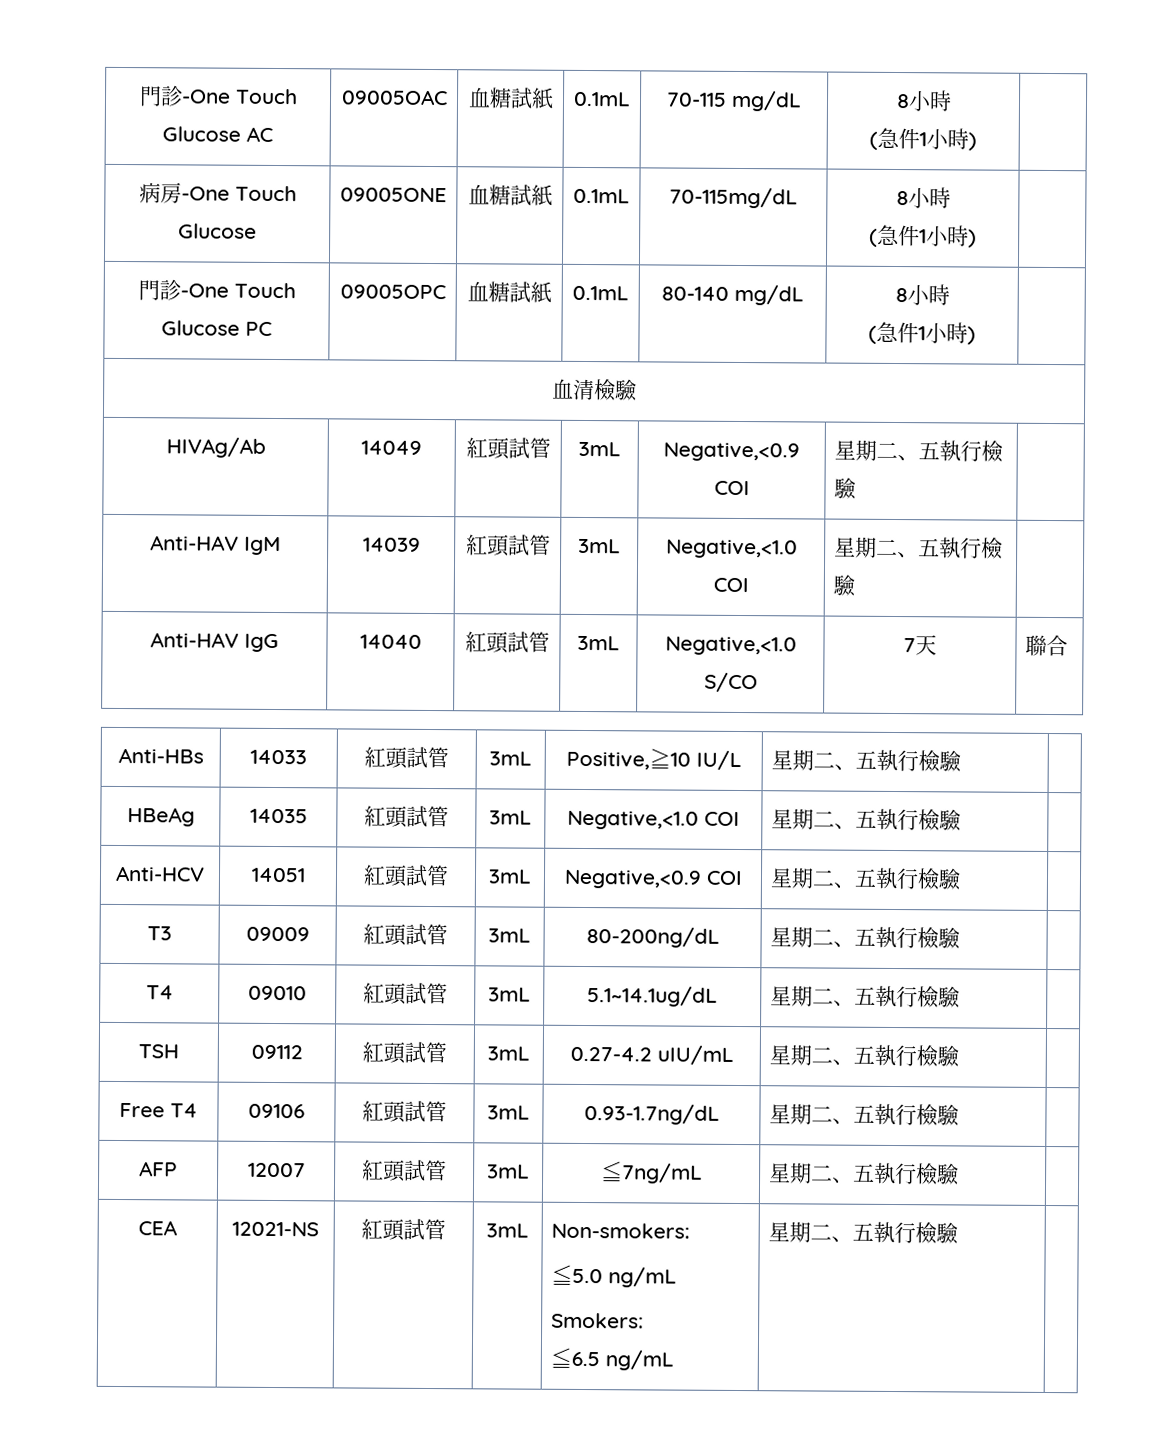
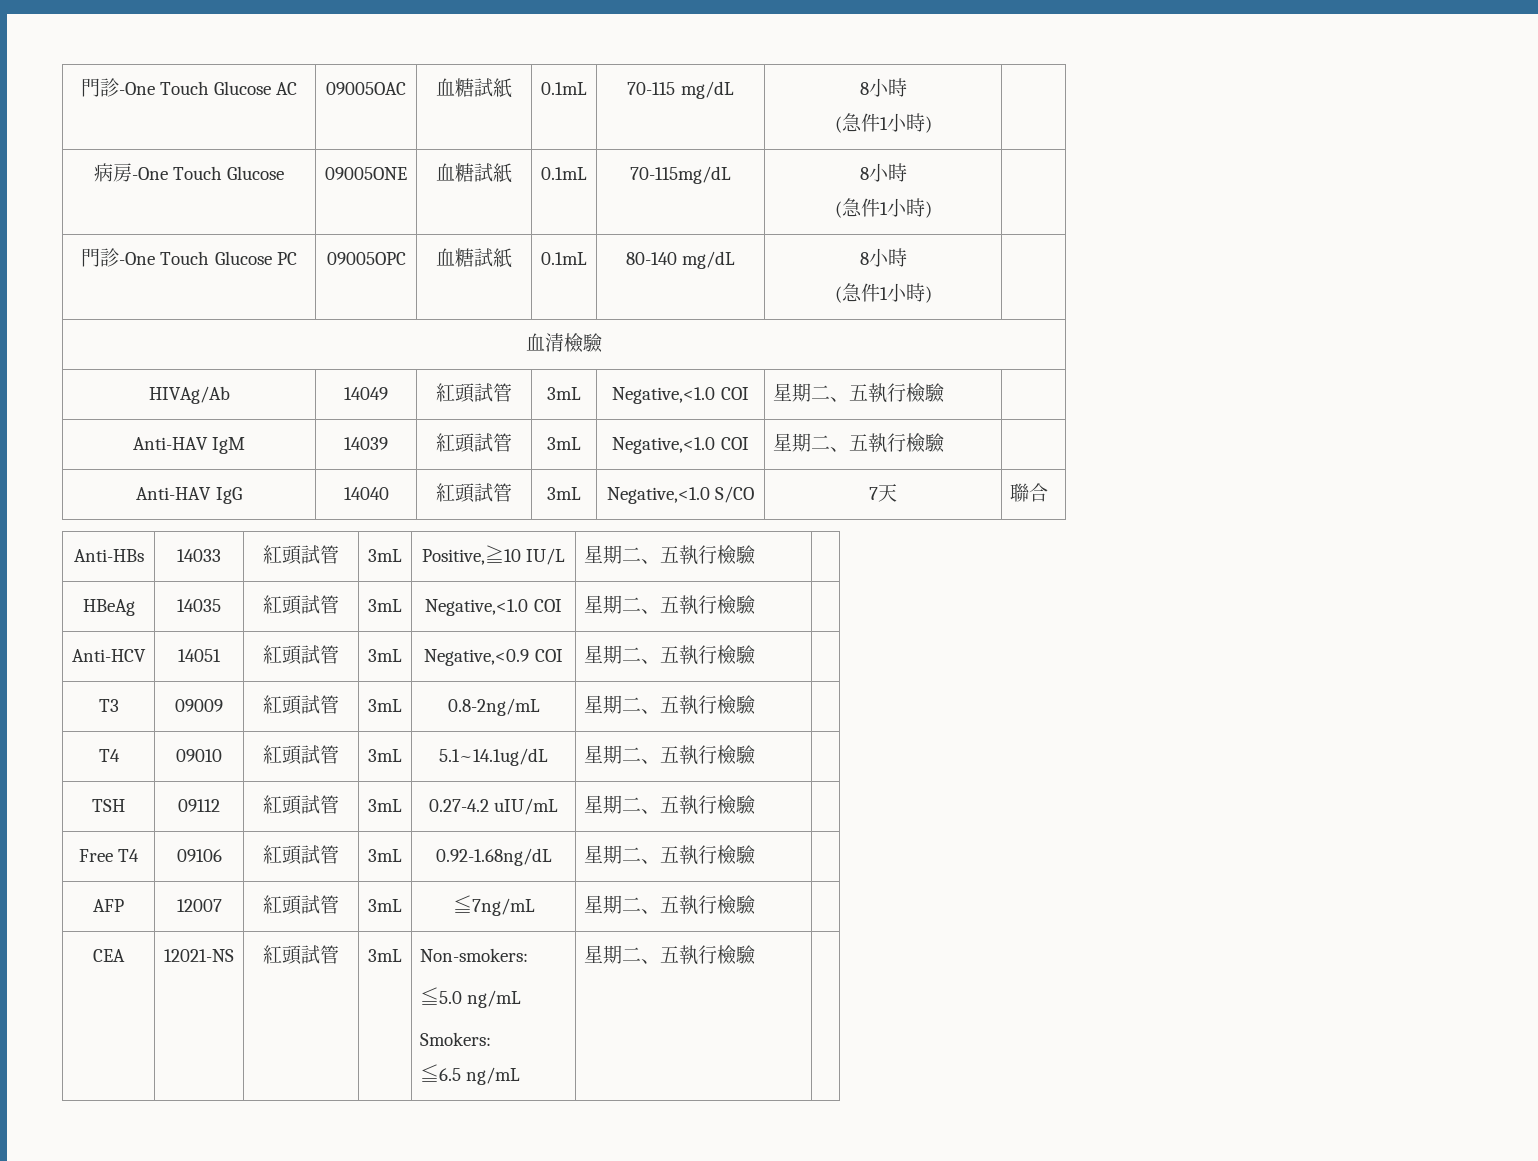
- HIVAg/Ab | 14049 | 紅頭試管 | 3mL | Negative,<0.9 COI | 星期二、五執行檢驗 |
+ HIVAg/Ab | 14049 | 紅頭試管 | 3mL | Negative,<1.0 COI | 星期二、五執行檢驗 |
- T3 | 09009 | 紅頭試管 | 3mL | 80-200ng/dL | 星期二、五執行檢驗 |
+ T3 | 09009 | 紅頭試管 | 3mL | 0.8-2ng/mL | 星期二、五執行檢驗 |
- Free T4 | 09106 | 紅頭試管 | 3mL | 0.93-1.7ng/dL | 星期二、五執行檢驗 |
+ Free T4 | 09106 | 紅頭試管 | 3mL | 0.92-1.68ng/dL | 星期二、五執行檢驗 |

